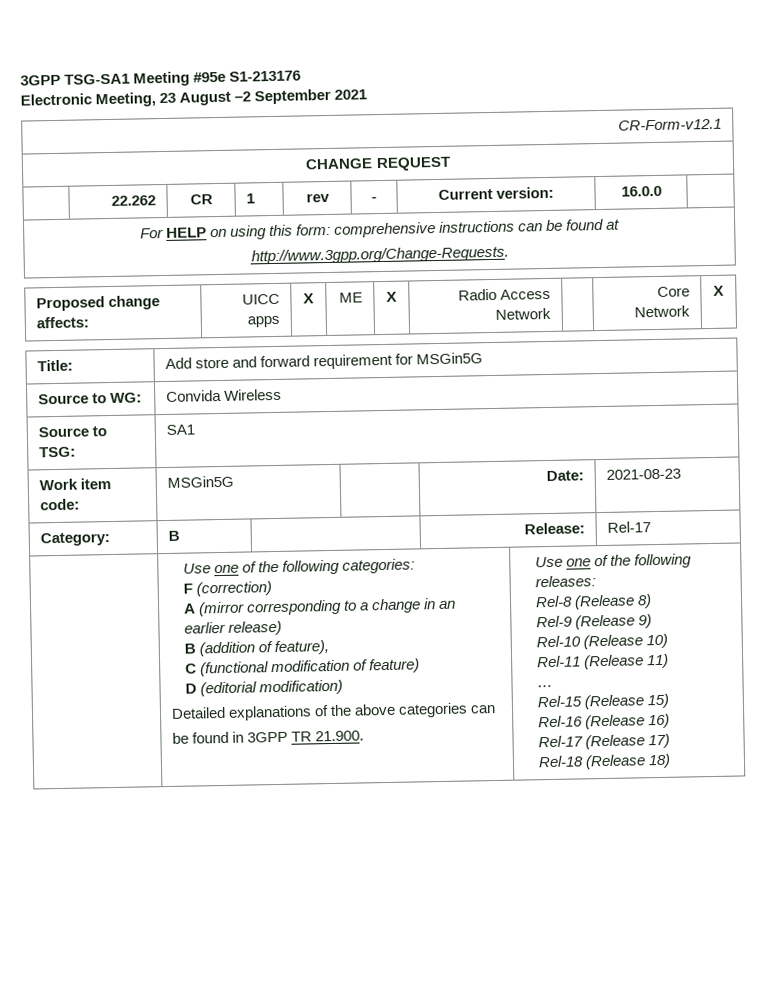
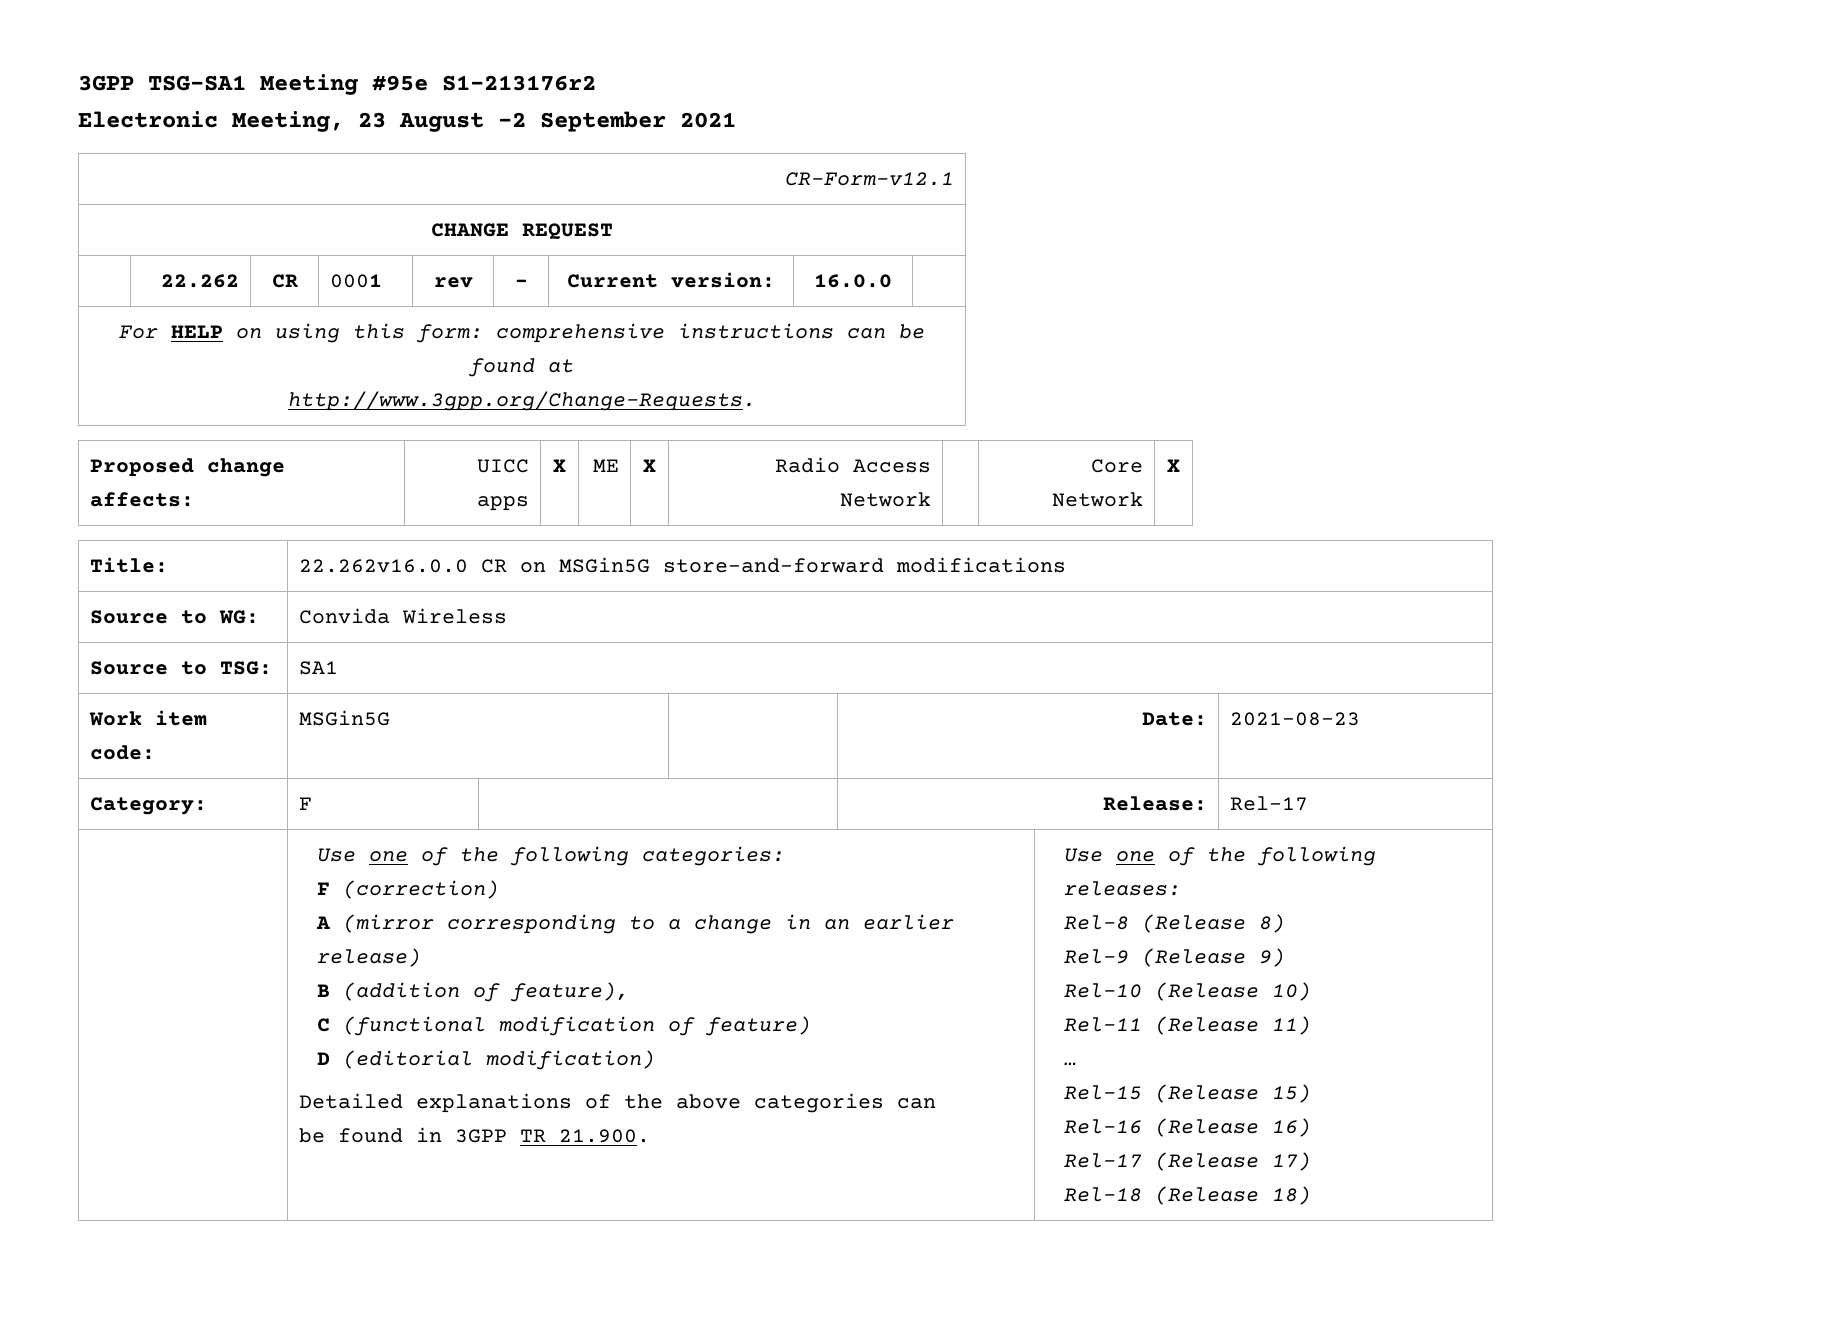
- 3GPP TSG-SA1 Meeting #95e S1-213176
+ 3GPP TSG-SA1 Meeting #95e S1-213176r2
- | 22.262 | CR | 1 | rev | - | Current version: | 16.0.0 |
+ | 22.262 | CR | 0001 | rev | - | Current version: | 16.0.0 |
- Title: | Add store and forward requirement for MSGin5G
+ Title: | 22.262v16.0.0 CR on MSGin5G store-and-forward modifications
- Category: | B | | Release: | Rel-17
+ Category: | F | | Release: | Rel-17

